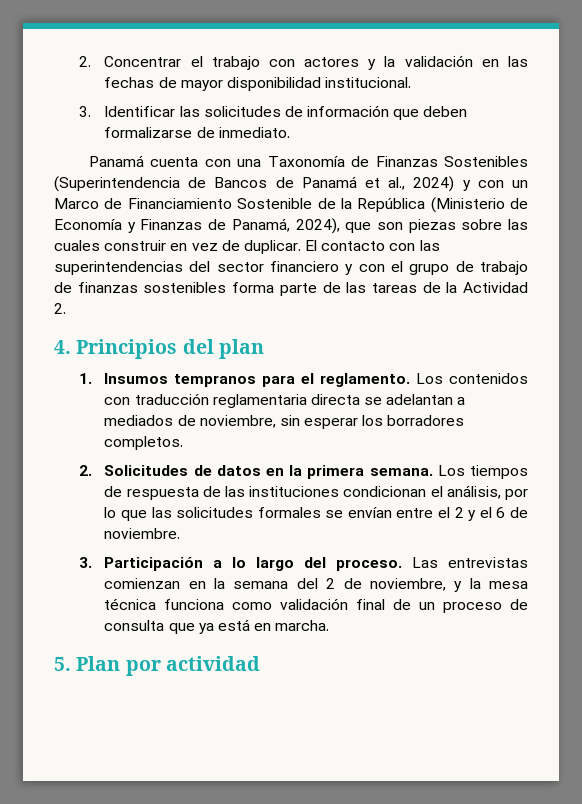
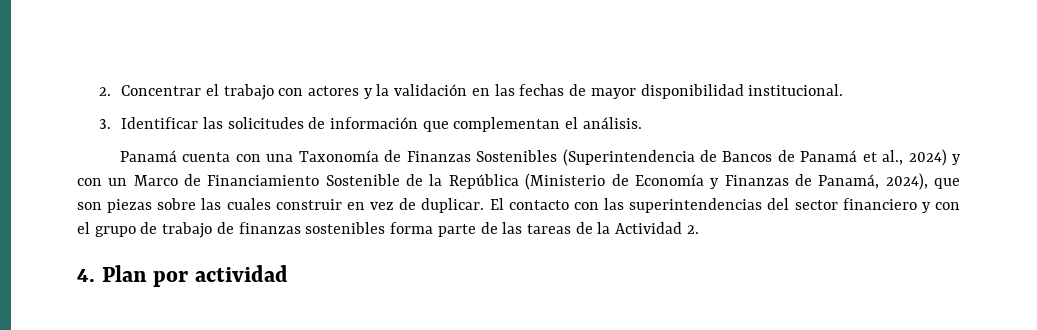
- 3. Identificar las solicitudes de información que deben formalizarse de inmediato.
+ 3. Identificar las solicitudes de información que complementan el análisis.
- 4. Principios del plan
- 1. Insumos tempranos para el reglamento. Los contenidos con traducción reglamentaria directa se adelantan a mediados de noviembre, sin esperar los borradores completos.
- 2. Solicitudes de datos en la primera semana. Los tiempos de respuesta de las instituciones condicionan el análisis, por lo que las solicitudes formales se envían entre el 2 y el 6 de noviembre.
- 3. Participación a lo largo del proceso. Las entrevistas comienzan en la semana del 2 de noviembre, y la mesa técnica funciona como validación final de un proceso de consulta que ya está en marcha.
- 5. Plan por actividad
+ 4. Plan por actividad

